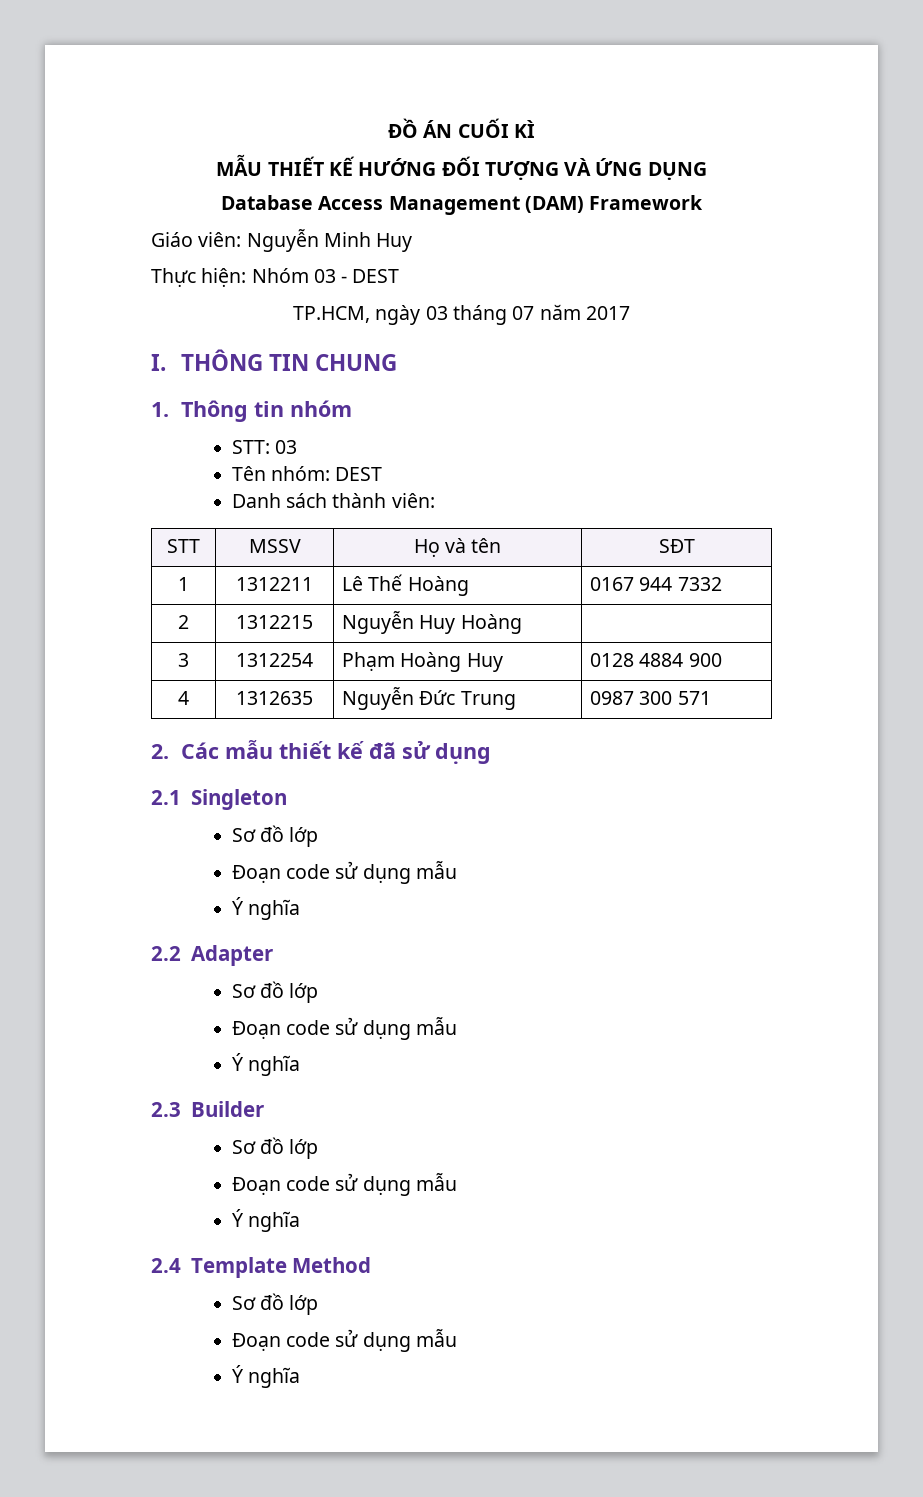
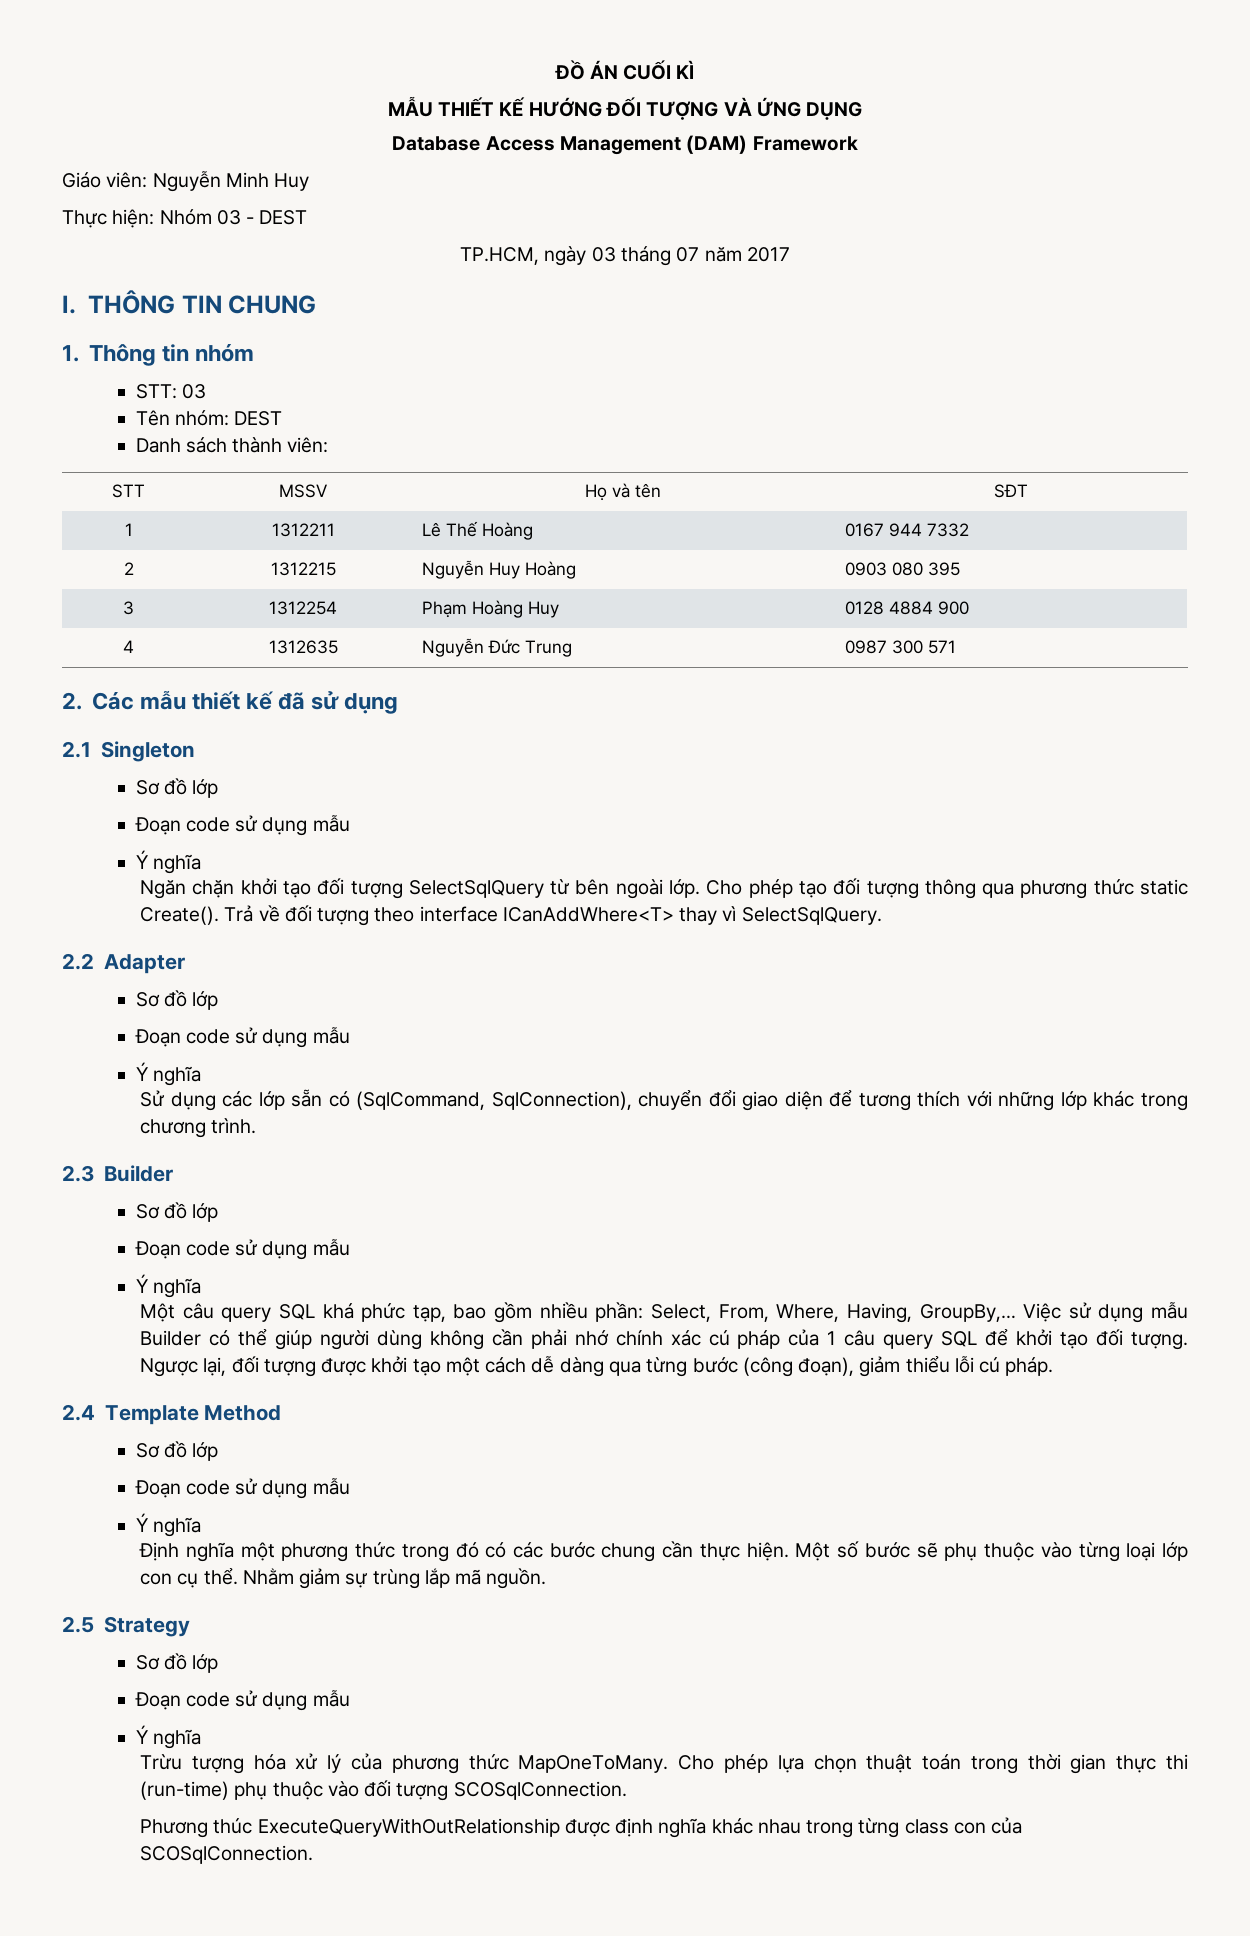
- 2 | 1312215 | Nguyễn Huy Hoàng |
+ 2 | 1312215 | Nguyễn Huy Hoàng | 0903 080 395
+ Ngăn chặn khởi tạo đối tượng SelectSqlQuery từ bên ngoài lớp. Cho phép tạo đối tượng thông qua phương thức static Create(). Trả về đối tượng theo interface ICanAddWhere<T> thay vì SelectSqlQuery.
+ Sử dụng các lớp sẵn có (SqlCommand, SqlConnection), chuyển đổi giao diện để tương thích với những lớp khác trong chương trình.
+ Một câu query SQL khá phức tạp, bao gồm nhiều phần: Select, From, Where, Having, GroupBy,… Việc sử dụng mẫu Builder có thể giúp người dùng không cần phải nhớ chính xác cú pháp của 1 câu query SQL để khởi tạo đối tượng. Ngược lại, đối tượng được khởi tạo một cách dễ dàng qua từng bước (công đoạn), giảm thiểu lỗi cú pháp.
+ Định nghĩa một phương thức trong đó có các bước chung cần thực hiện. Một số bước sẽ phụ thuộc vào từng loại lớp con cụ thể. Nhằm giảm sự trùng lắp mã nguồn.
+ 2.5 Strategy
+ Sơ đồ lớp
+ Đoạn code sử dụng mẫu
+ Ý nghĩa
+ Trừu tượng hóa xử lý của phương thức MapOneToMany. Cho phép lựa chọn thuật toán trong thời gian thực thi (run-time) phụ thuộc vào đối tượng SCOSqlConnection.
+ Phương thúc ExecuteQueryWithOutRelationship được định nghĩa khác nhau trong từng class con của SCOSqlConnection.

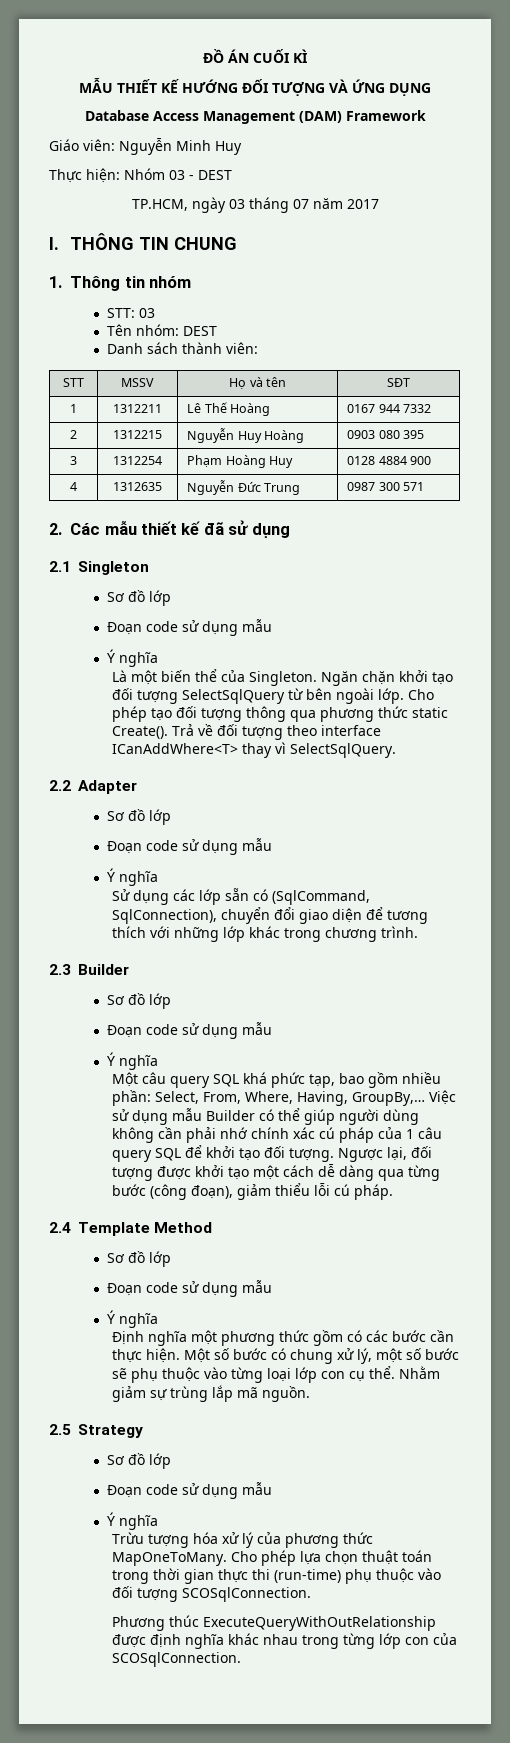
+ Là một biến thể của Singleton.
- Định nghĩa một phương thức trong đó có các bước chung cần thực hiện.
+ Định nghĩa một phương thức gồm có các bước cần thực hiện.
- Một số bước sẽ phụ thuộc vào từng loại lớp con cụ thể.
+ Một số bước có chung xử lý, một số bước sẽ phụ thuộc vào từng loại lớp con cụ thể.
- Phương thúc ExecuteQueryWithOutRelationship được định nghĩa khác nhau trong từng class con của SCOSqlConnection.
+ Phương thúc ExecuteQueryWithOutRelationship được định nghĩa khác nhau trong từng lớp con của SCOSqlConnection.

